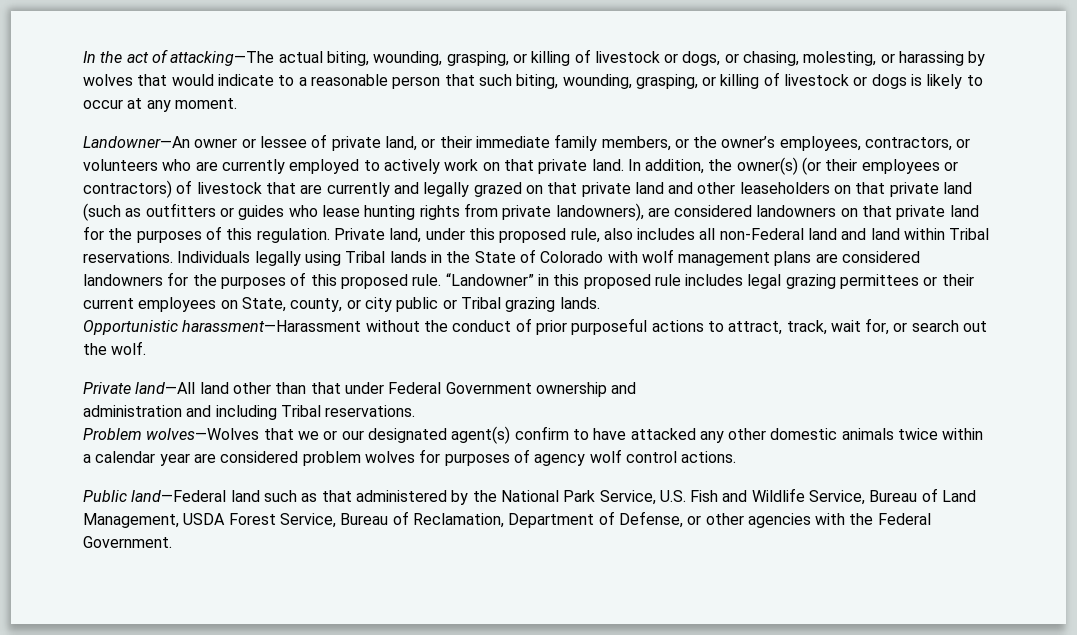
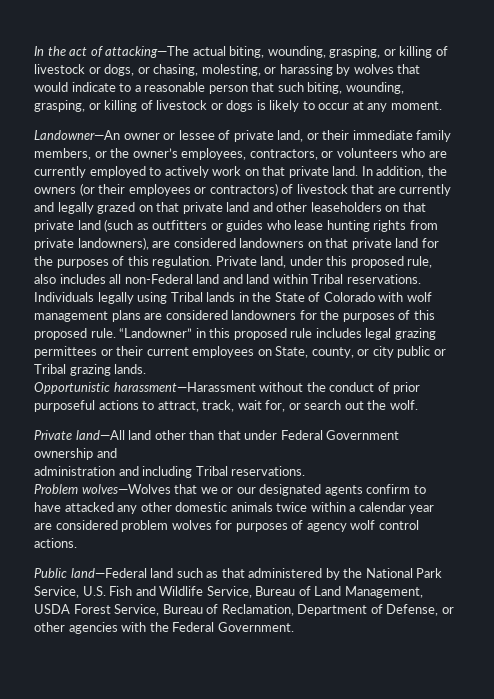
- In addition, the owner(s) (or their employees or contractors) of livestock that are currently and legally grazed on that private land and other leaseholders on that private land (such as outfitters or guides who lease hunting rights from private landowners), are considered landowners on that private land for the purposes of this regulation.
+ In addition, the owners (or their employees or contractors) of livestock that are currently and legally grazed on that private land and other leaseholders on that private land (such as outfitters or guides who lease hunting rights from private landowners), are considered landowners on that private land for the purposes of this regulation.
- Problem wolves—Wolves that we or our designated agent(s) confirm to have attacked any other domestic animals twice within a calendar year are considered problem wolves for purposes of agency wolf control actions.
+ Problem wolves—Wolves that we or our designated agents confirm to have attacked any other domestic animals twice within a calendar year are considered problem wolves for purposes of agency wolf control actions.

